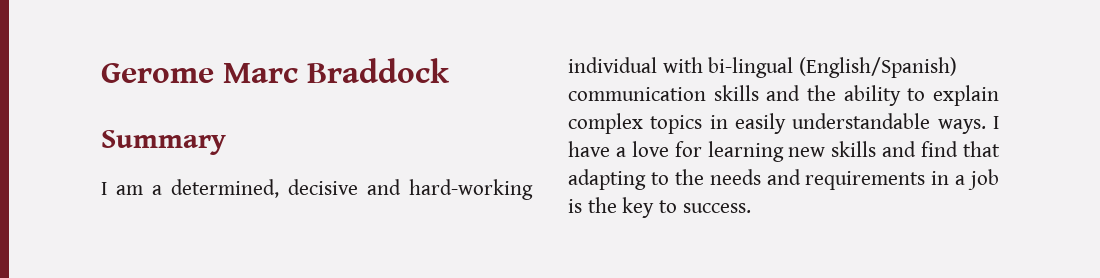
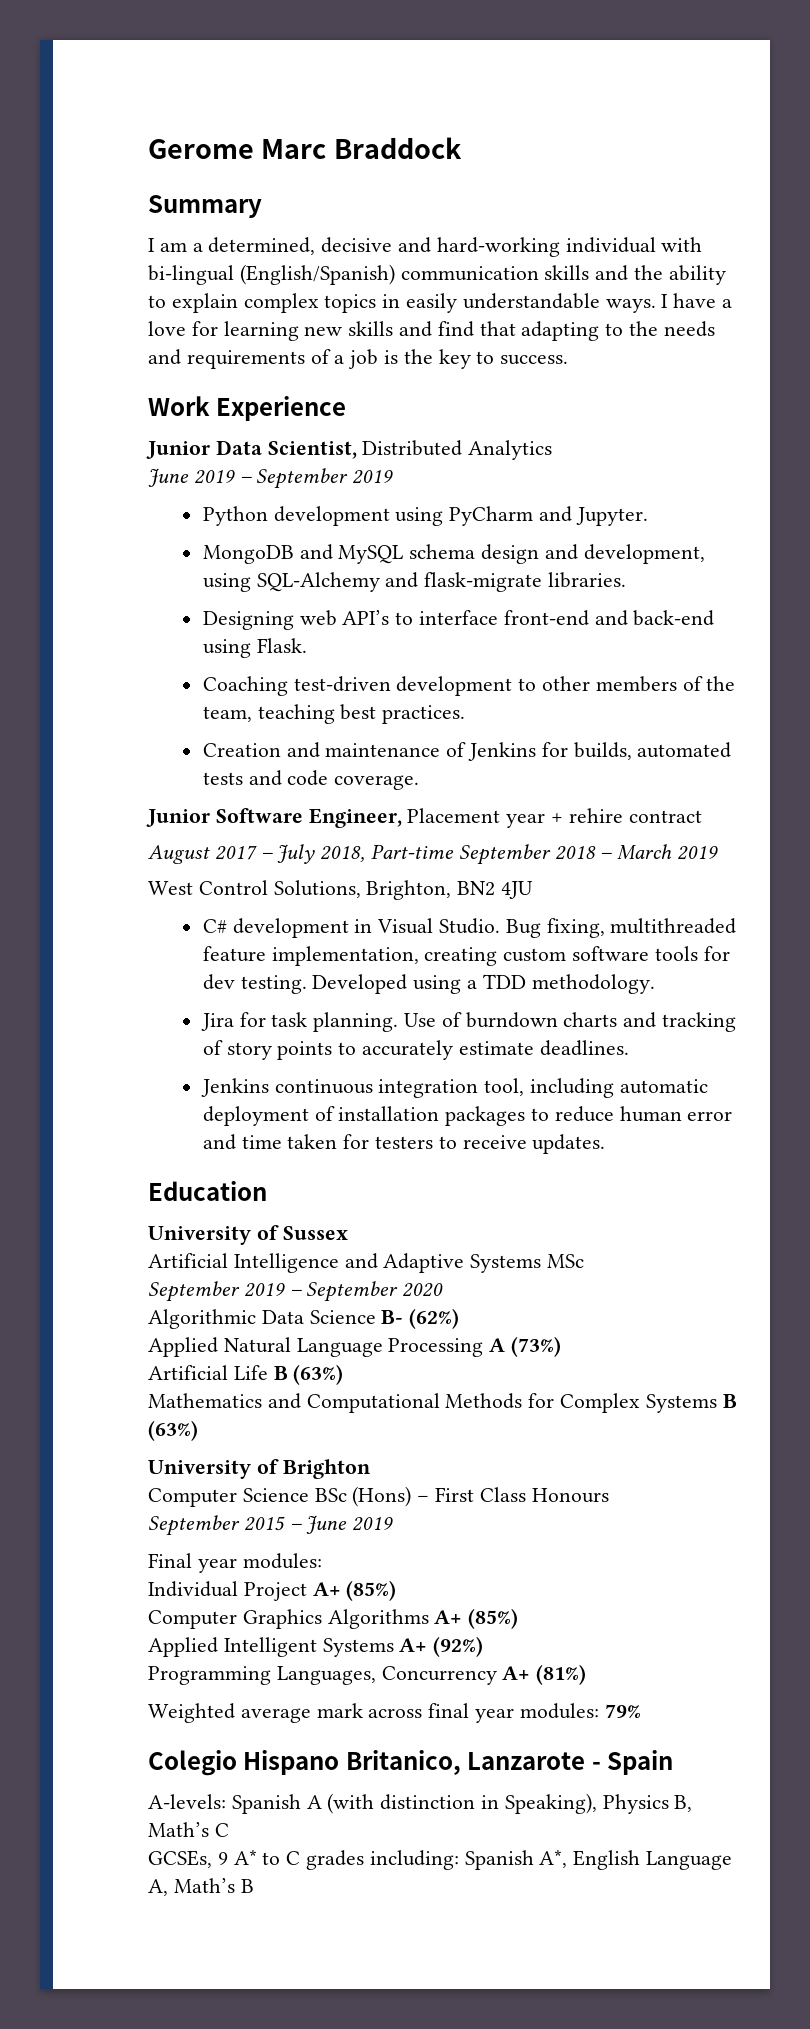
- I have a love for learning new skills and find that adapting to the needs and requirements in a job is the key to success.
+ I have a love for learning new skills and find that adapting to the needs and requirements of a job is the key to success.
+ Work Experience
+ Junior Data Scientist, Distributed Analytics
+ June 2019 – September 2019
+ Python development using PyCharm and Jupyter.
+ MongoDB and MySQL schema design and development, using SQL-Alchemy and flask-migrate libraries.
+ Designing web API’s to interface front-end and back-end using Flask.
+ Coaching test-driven development to other members of the team, teaching best practices.
+ Creation and maintenance of Jenkins for builds, automated tests and code coverage.
+ Junior Software Engineer, Placement year + rehire contract
+ August 2017 – July 2018, Part-time September 2018 – March 2019
+ West Control Solutions, Brighton, BN2 4JU
+ C# development in Visual Studio. Bug fixing, multithreaded feature implementation, creating custom software tools for dev testing. Developed using a TDD methodology.
+ Jira for task planning. Use of burndown charts and tracking of story points to accurately estimate deadlines.
+ Jenkins continuous integration tool, including automatic deployment of installation packages to reduce human error and time taken for testers to receive updates.
+ Education
+ University of Sussex
+ Artificial Intelligence and Adaptive Systems MSc
+ September 2019 – September 2020
+ Algorithmic Data Science B- (62%)
+ Applied Natural Language Processing A (73%)
+ Artificial Life B (63%)
+ Mathematics and Computational Methods for Complex Systems B (63%)
+ University of Brighton
+ Computer Science BSc (Hons) – First Class Honours
+ September 2015 – June 2019
+ Final year modules:
+ Individual Project A+ (85%)
+ Computer Graphics Algorithms A+ (85%)
+ Applied Intelligent Systems A+ (92%)
+ Programming Languages, Concurrency A+ (81%)
+ Weighted average mark across final year modules: 79%
+ Colegio Hispano Britanico, Lanzarote - Spain
+ A-levels: Spanish A (with distinction in Speaking), Physics B, Math’s C
+ GCSEs, 9 A* to C grades including: Spanish A*, English Language A, Math’s B

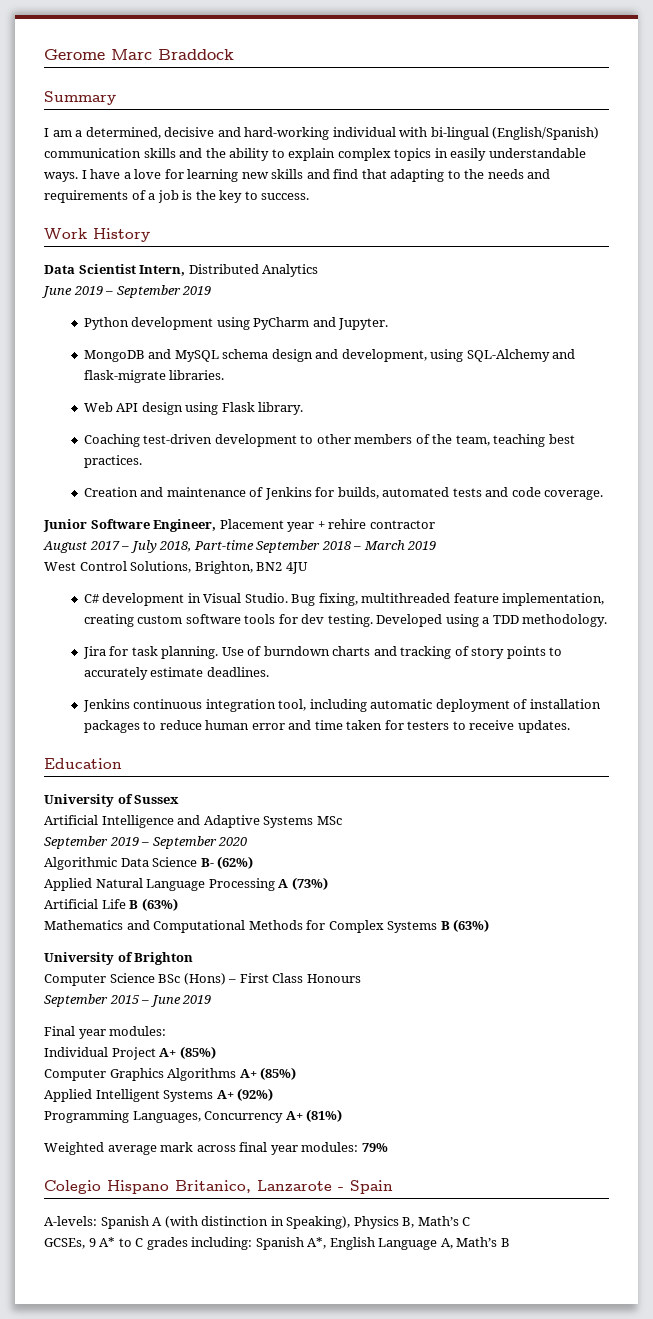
- Work Experience
- Junior Data Scientist, Distributed Analytics
+ Work History
+ Data Scientist Intern, Distributed Analytics
- Designing web API’s to interface front-end and back-end using Flask.
+ Web API design using Flask library.
- Junior Software Engineer, Placement year + rehire contract
+ Junior Software Engineer, Placement year + rehire contractor

